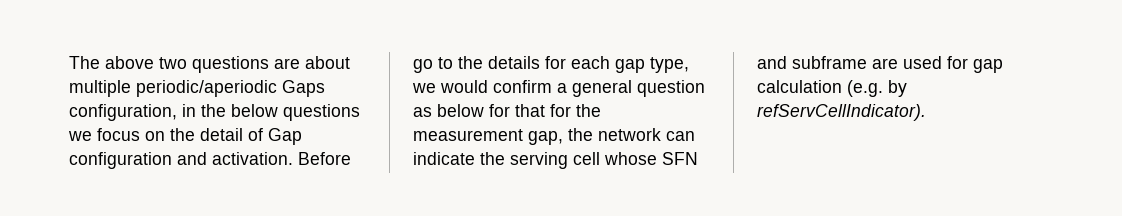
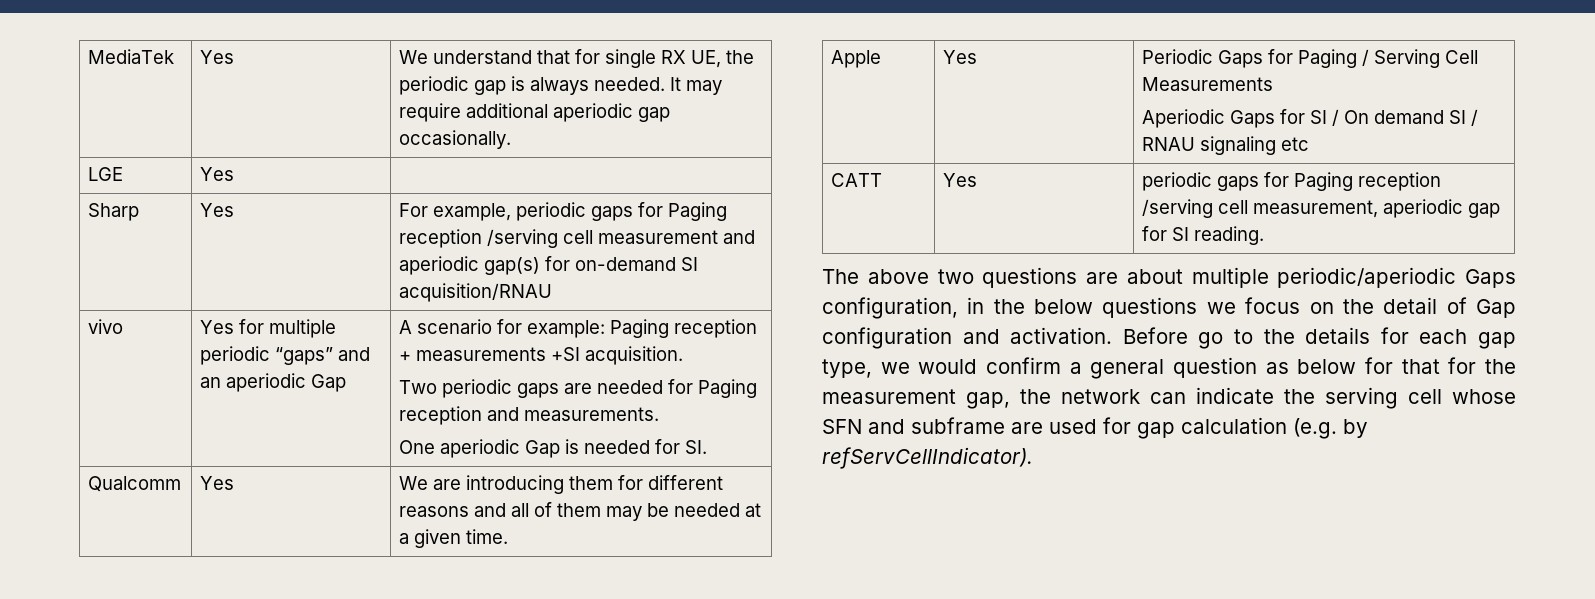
+ MediaTek | Yes | We understand that for single RX UE, the periodic gap is always needed. It may require additional aperiodic gap occasionally.
+ LGE | Yes |
+ Sharp | Yes | For example, periodic gaps for Paging reception /serving cell measurement and aperiodic gap(s) for on-demand SI acquisition/RNAU
+ vivo | Yes for multiple periodic “gaps” and an aperiodic Gap | A scenario for example: Paging reception + measurements +SI acquisition.
+ Two periodic gaps are needed for Paging reception and measurements.
+ One aperiodic Gap is needed for SI.
+ Qualcomm | Yes | We are introducing them for different reasons and all of them may be needed at a given time.
+ Apple | Yes | Periodic Gaps for Paging / Serving Cell Measurements
+ Aperiodic Gaps for SI / On demand SI / RNAU signaling etc
+ CATT | Yes | periodic gaps for Paging reception /serving cell measurement, aperiodic gap for SI reading.

